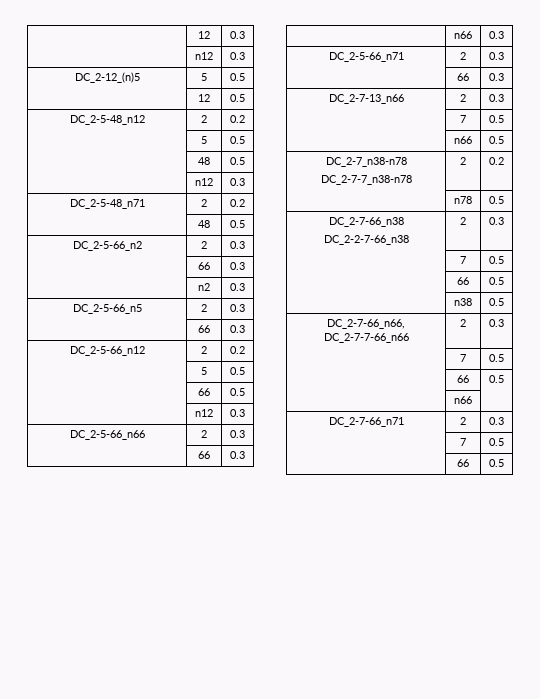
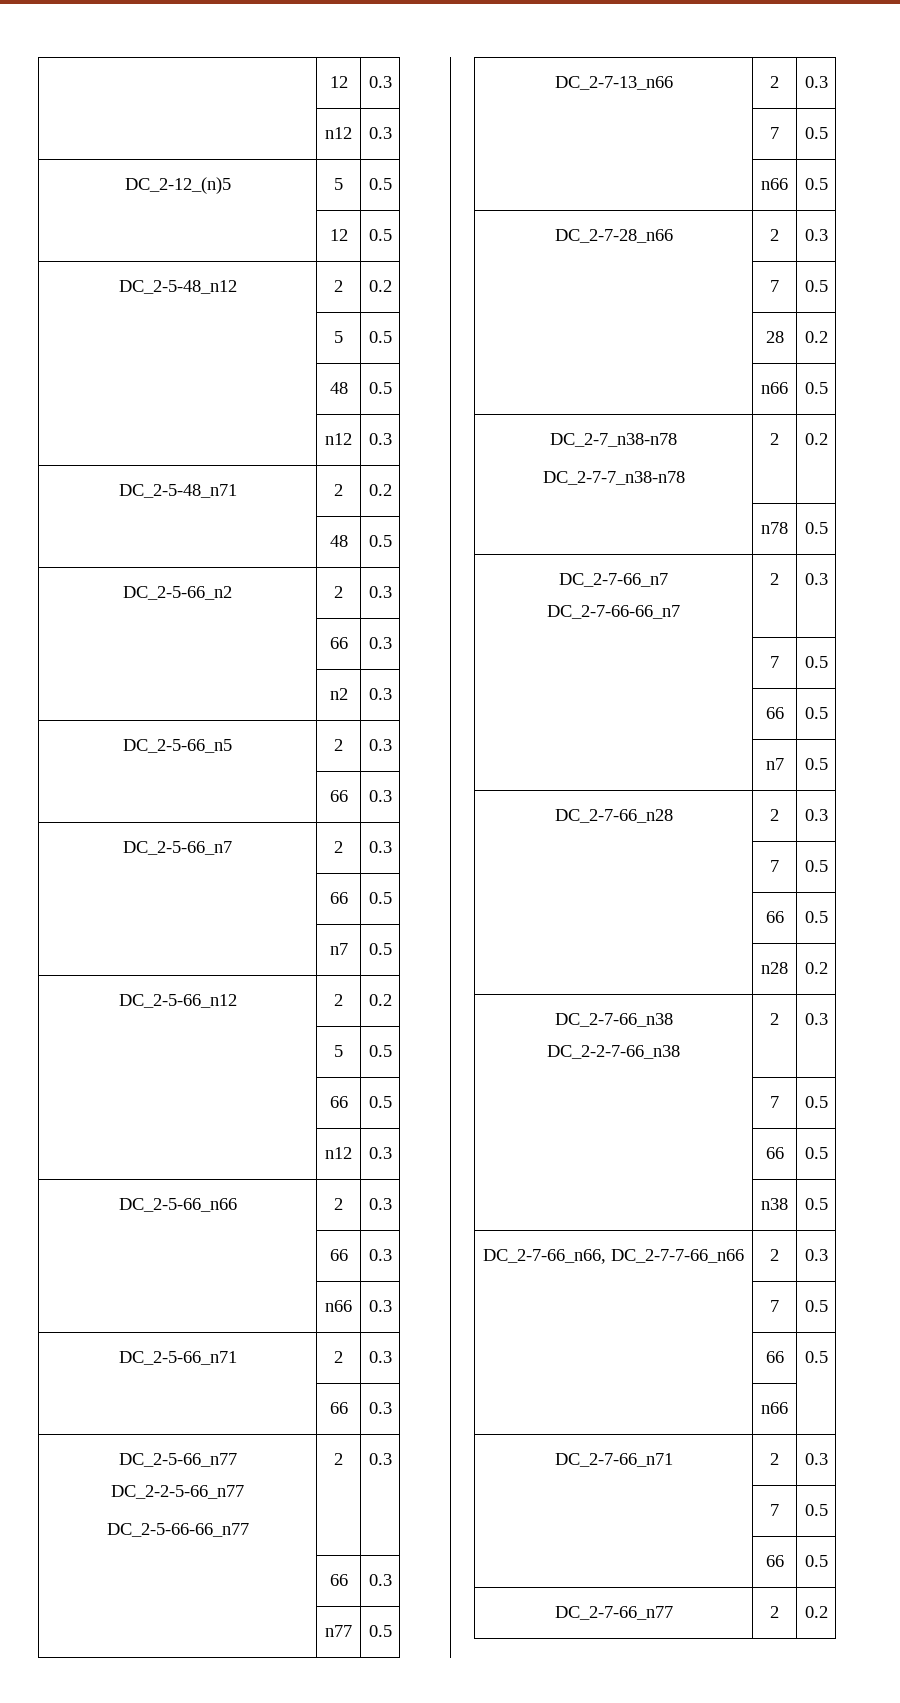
+ DC_2-5-66_n7 | 2 | 0.3
+ | 66 | 0.5
+ | n7 | 0.5
+ DC_2-5-66_n77
+ DC_2-2-5-66_n77
+ DC_2-5-66-66_n77 | 2 | 0.3
+ | 66 | 0.3
+ | n77 | 0.5
+ DC_2-7-28_n66 | 2 | 0.3
+ | 7 | 0.5
+ | 28 | 0.2
+ | n66 | 0.5
+ DC_2-7-66_n7
+ DC_2-7-66-66_n7 | 2 | 0.3
+ | 7 | 0.5
+ | 66 | 0.5
+ | n7 | 0.5
+ DC_2-7-66_n28 | 2 | 0.3
+ | 7 | 0.5
+ | 66 | 0.5
+ | n28 | 0.2
+ DC_2-7-66_n77 | 2 | 0.2

